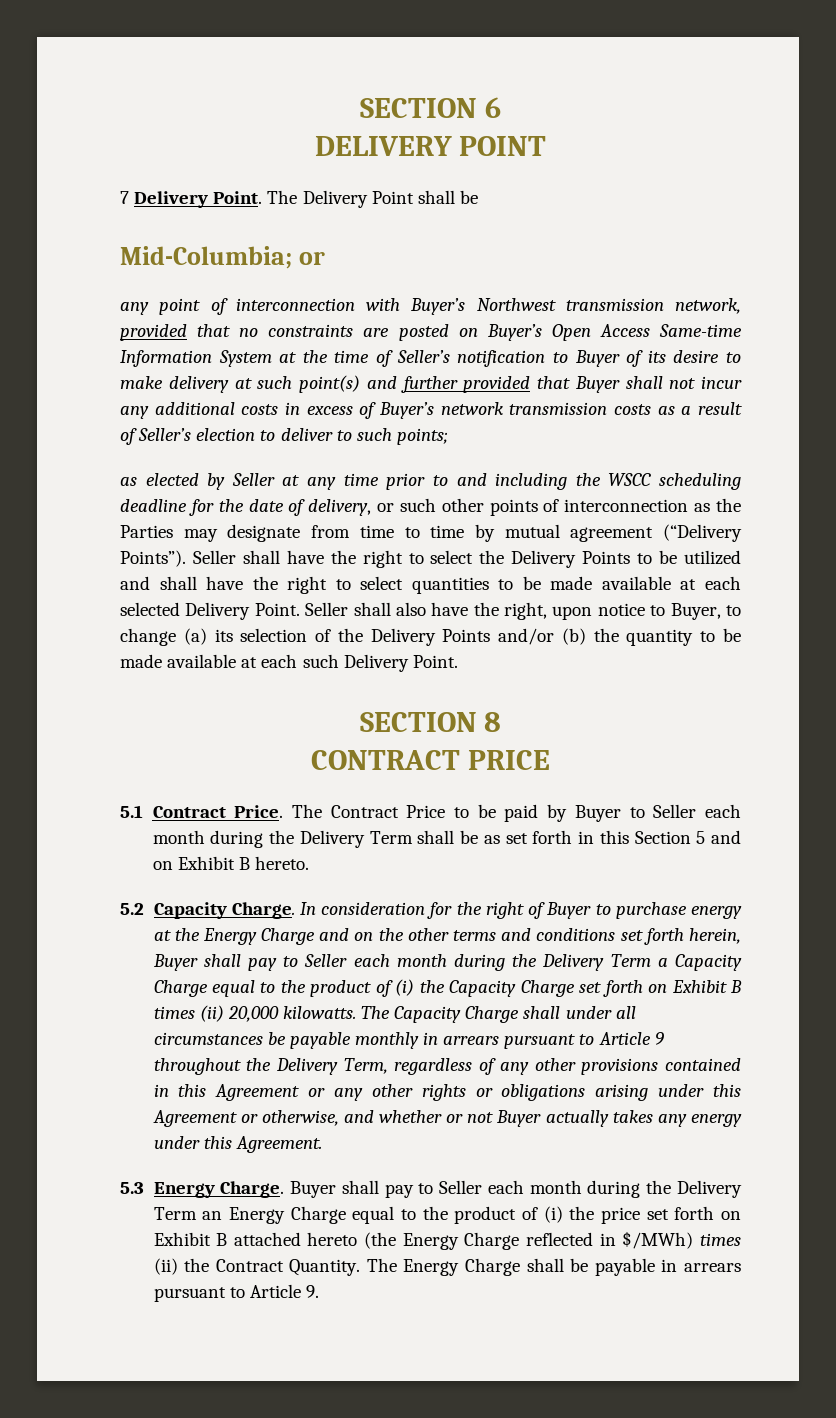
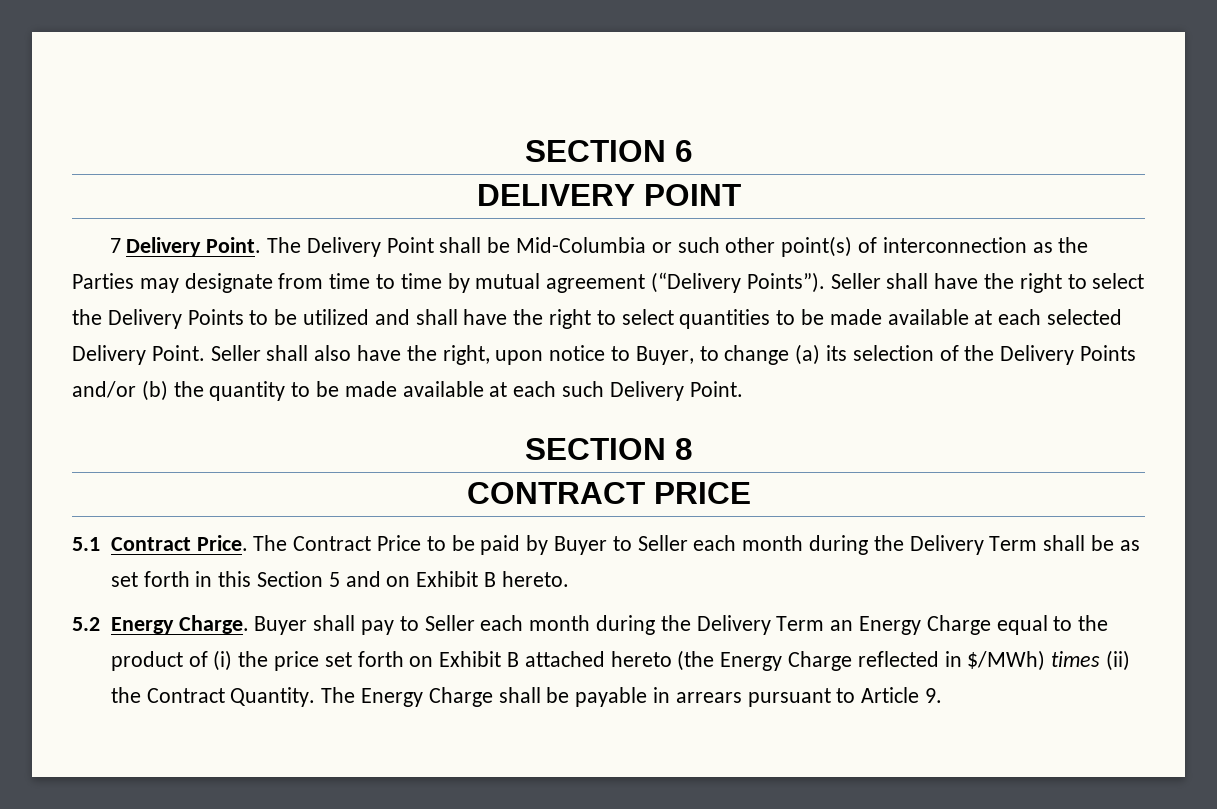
- The Delivery Point shall be
- Mid-Columbia; or
- any point of interconnection with Buyer’s Northwest transmission network, provided that no constraints are posted on Buyer’s Open Access Same-time Information System at the time of Seller’s notification to Buyer of its desire to make delivery at such point(s) and further provided that Buyer shall not incur any additional costs in excess of Buyer’s network transmission costs as a result of Seller’s election to deliver to such points;
- as elected by Seller at any time prior to and including the WSCC scheduling deadline for the date of delivery, or such other points of interconnection as the Parties may designate from time to time by mutual agreement (“Delivery Points”).
+ The Delivery Point shall be Mid-Columbia or such other point(s) of interconnection as the Parties may designate from time to time by mutual agreement (“Delivery Points”).
- 5.2 Capacity Charge. In consideration for the right of Buyer to purchase energy at the Energy Charge and on the other terms and conditions set forth herein, Buyer shall pay to Seller each month during the Delivery Term a Capacity Charge equal to the product of (i) the Capacity Charge set forth on Exhibit B times (ii) 20,000 kilowatts. The Capacity Charge shall under all circumstances be payable monthly in arrears pursuant to Article 9 throughout the Delivery Term, regardless of any other provisions contained in this Agreement or any other rights or obligations arising under this Agreement or otherwise, and whether or not Buyer actually takes any energy under this Agreement.
- 5.3 Energy Charge.
+ 5.2 Energy Charge.

